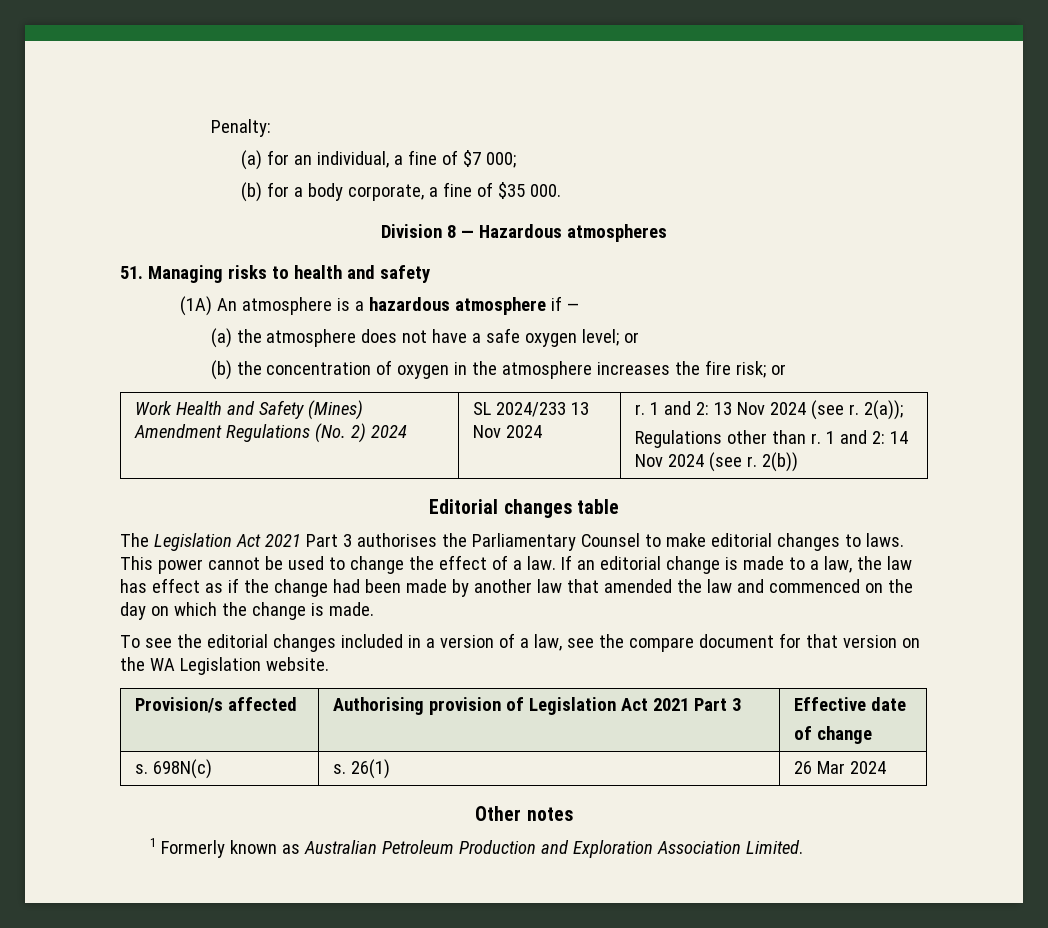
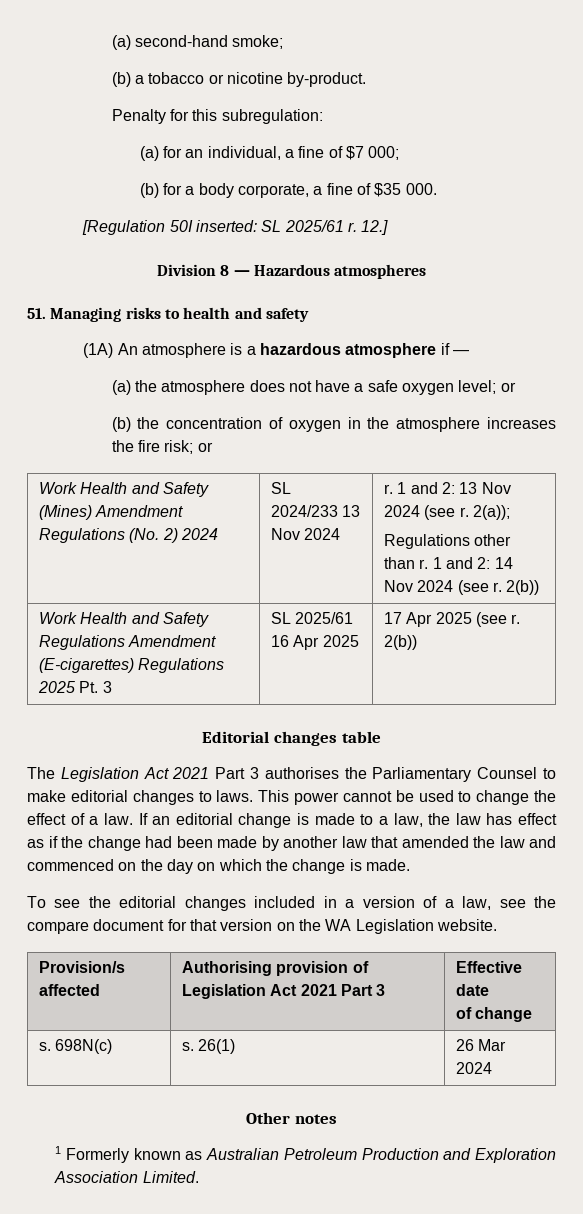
- Penalty:
+ (a) second-hand smoke;
+ (b) a tobacco or nicotine by-product.
+ Penalty for this subregulation:
+ [Regulation 50I inserted: SL 2025/61 r. 12.]
+ Work Health and Safety Regulations Amendment (E-cigarettes) Regulations 2025 Pt. 3 | SL 2025/61 16 Apr 2025 | 17 Apr 2025 (see r. 2(b))

